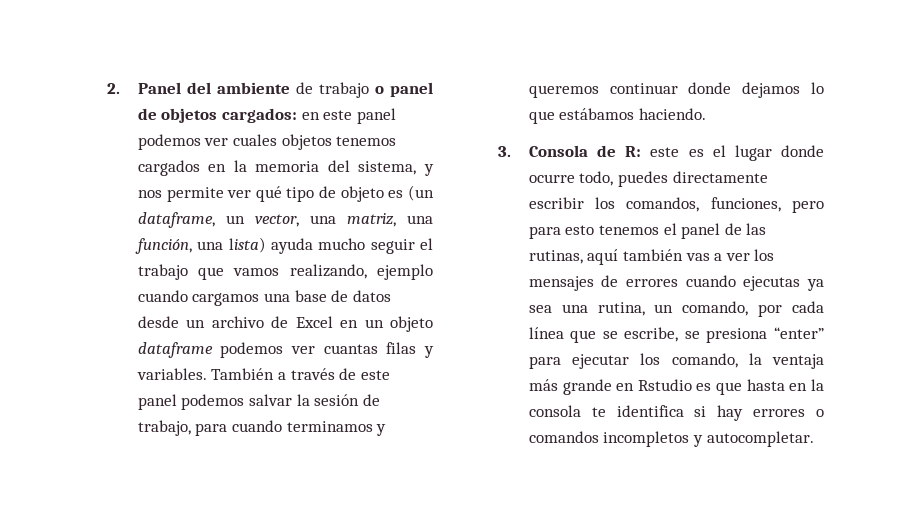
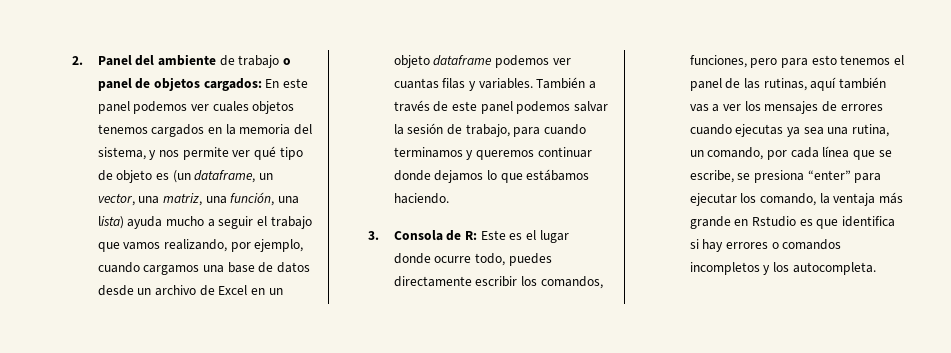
- en este panel podemos ver cuales objetos tenemos cargados en la memoria del sistema, y nos permite ver qué tipo de objeto es (un dataframe, un vector, una matriz, una función, una lista) ayuda mucho seguir el trabajo que vamos realizando, ejemplo cuando cargamos una base de datos desde un archivo de Excel en un objeto dataframe podemos ver cuantas filas y variables.
+ En este panel podemos ver cuales objetos tenemos cargados en la memoria del sistema, y nos permite ver qué tipo de objeto es (un dataframe, un vector, una matriz, una función, una lista) ayuda mucho a seguir el trabajo que vamos realizando, por ejemplo, cuando cargamos una base de datos desde un archivo de Excel en un objeto dataframe podemos ver cuantas filas y variables.
- este es el lugar donde ocurre todo, puedes directamente escribir los comandos, funciones, pero para esto tenemos el panel de las rutinas, aquí también vas a ver los mensajes de errores cuando ejecutas ya sea una rutina, un comando, por cada línea que se escribe, se presiona “enter” para ejecutar los comando, la ventaja más grande en Rstudio es que hasta en la consola te identifica si hay errores o comandos incompletos y autocompletar.
+ Este es el lugar donde ocurre todo, puedes directamente escribir los comandos, funciones, pero para esto tenemos el panel de las rutinas, aquí también vas a ver los mensajes de errores cuando ejecutas ya sea una rutina, un comando, por cada línea que se escribe, se presiona “enter” para ejecutar los comando, la ventaja más grande en Rstudio es que identifica si hay errores o comandos incompletos y los autocompleta.

